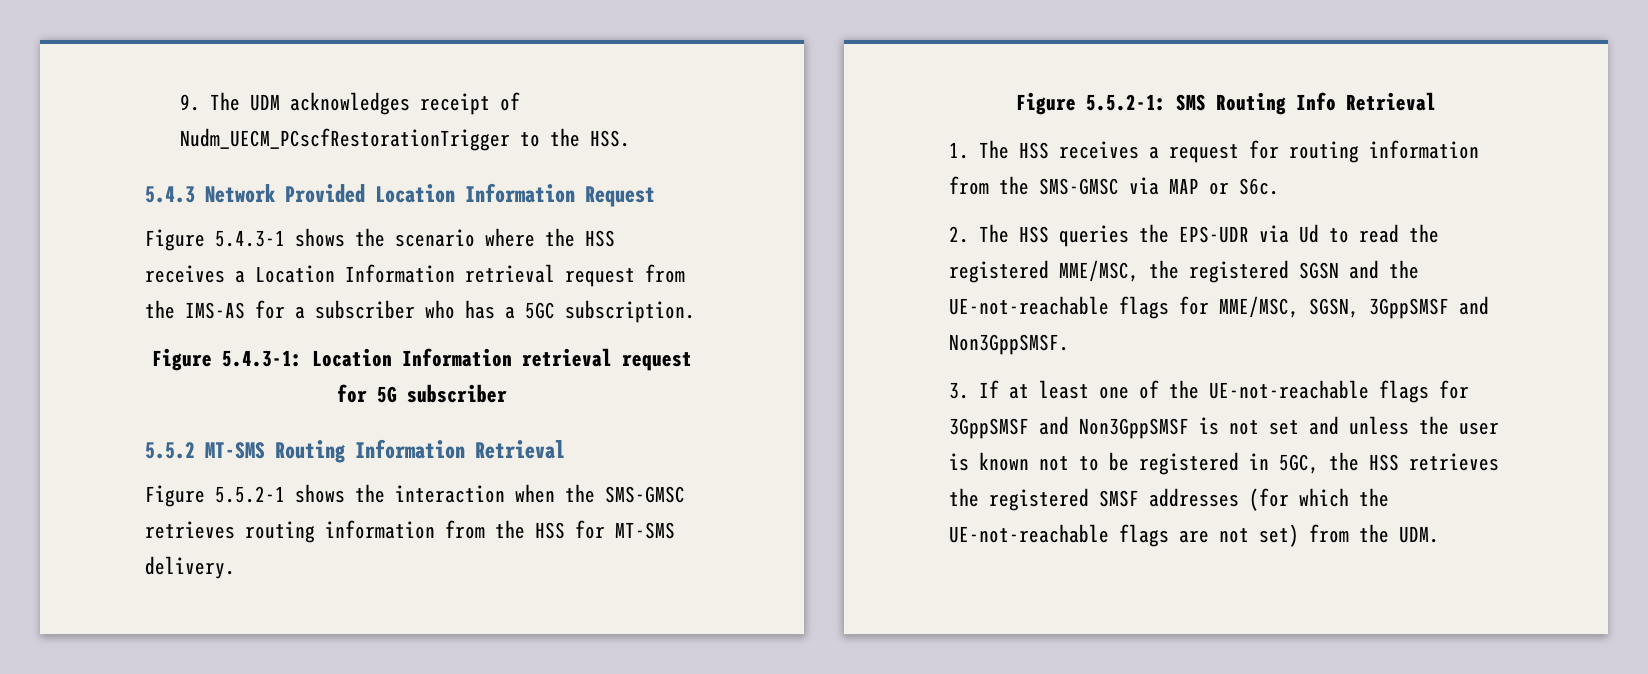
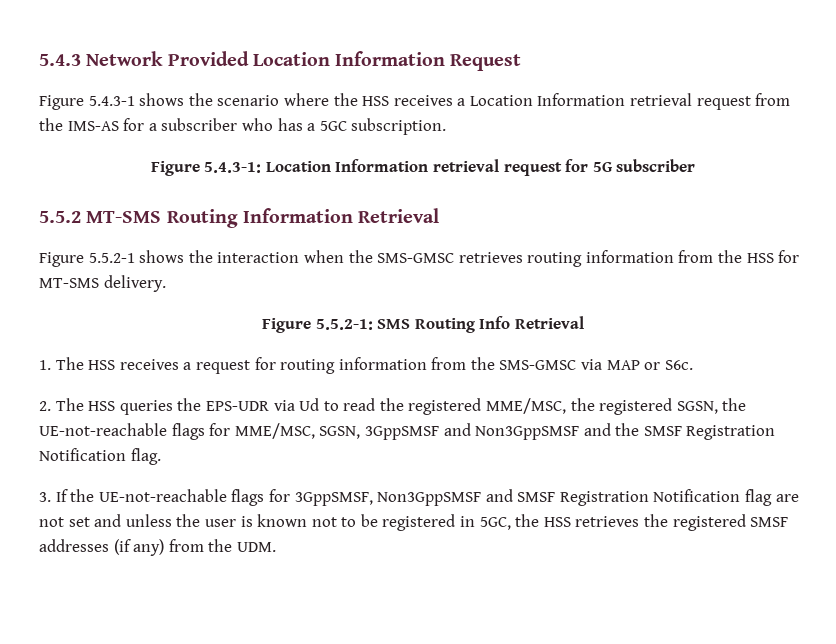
- 9. The UDM acknowledges receipt of Nudm_UECM_PCscfRestorationTrigger to the HSS.
- 2. The HSS queries the EPS-UDR via Ud to read the registered MME/MSC, the registered SGSN and the UE-not-reachable flags for MME/MSC, SGSN, 3GppSMSF and Non3GppSMSF.
- 3. If at least one of the UE-not-reachable flags for 3GppSMSF and Non3GppSMSF is not set and unless the user is known not to be registered in 5GC, the HSS retrieves the registered SMSF addresses (for which the UE-not-reachable flags are not set) from the UDM.
+ 2. The HSS queries the EPS-UDR via Ud to read the registered MME/MSC, the registered SGSN, the UE-not-reachable flags for MME/MSC, SGSN, 3GppSMSF and Non3GppSMSF and the SMSF Registration Notification flag.
+ 3. If the UE-not-reachable flags for 3GppSMSF, Non3GppSMSF and SMSF Registration Notification flag are not set and unless the user is known not to be registered in 5GC, the HSS retrieves the registered SMSF addresses (if any) from the UDM.

